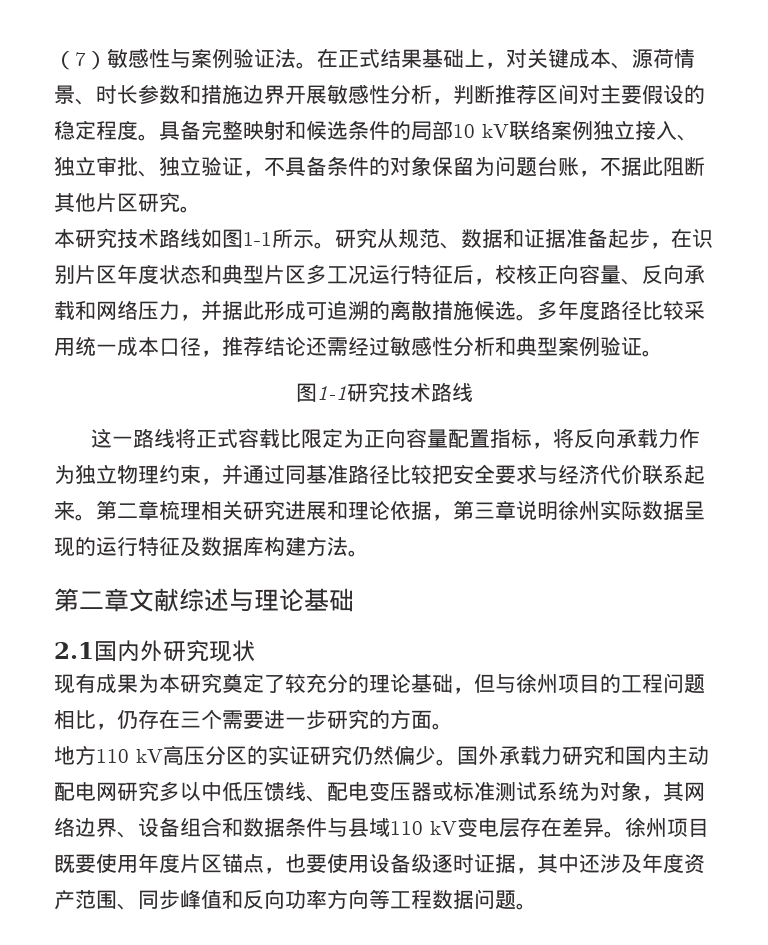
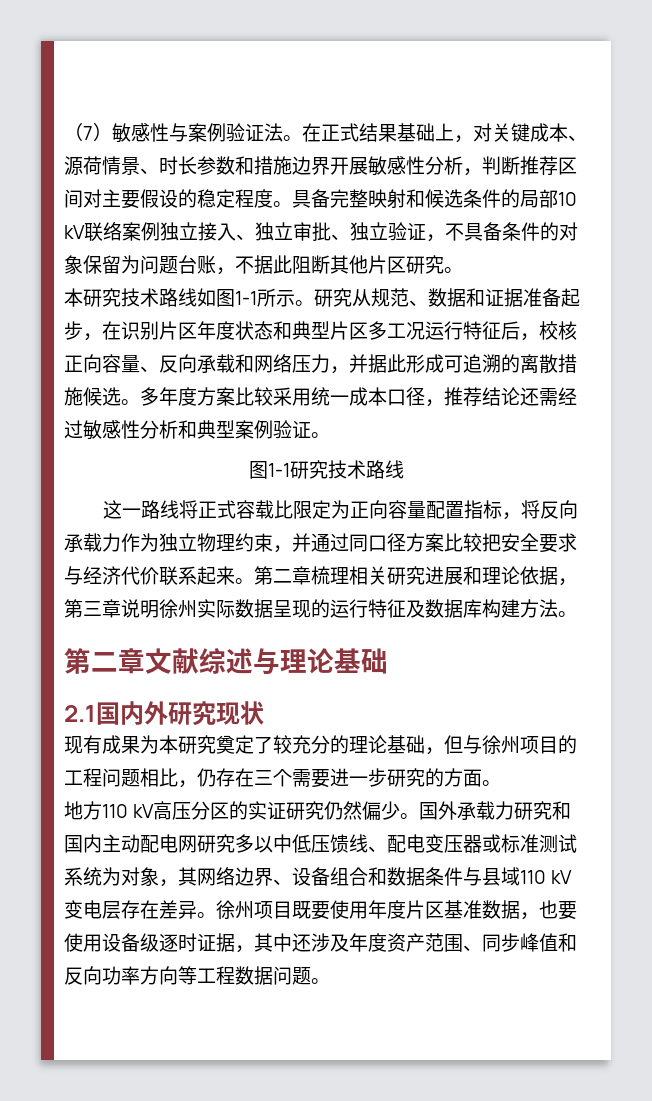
- 多年度路径比较采用统一成本口径，推荐结论还需经过敏感性分析和典型案例验证。
+ 多年度方案比较采用统一成本口径，推荐结论还需经过敏感性分析和典型案例验证。
- 这一路线将正式容载比限定为正向容量配置指标，将反向承载力作为独立物理约束，并通过同基准路径比较把安全要求与经济代价联系起来。
+ 这一路线将正式容载比限定为正向容量配置指标，将反向承载力作为独立物理约束，并通过同口径方案比较把安全要求与经济代价联系起来。
- 徐州项目既要使用年度片区锚点，也要使用设备级逐时证据，其中还涉及年度资产范围、同步峰值和反向功率方向等工程数据问题。
+ 徐州项目既要使用年度片区基准数据，也要使用设备级逐时证据，其中还涉及年度资产范围、同步峰值和反向功率方向等工程数据问题。

